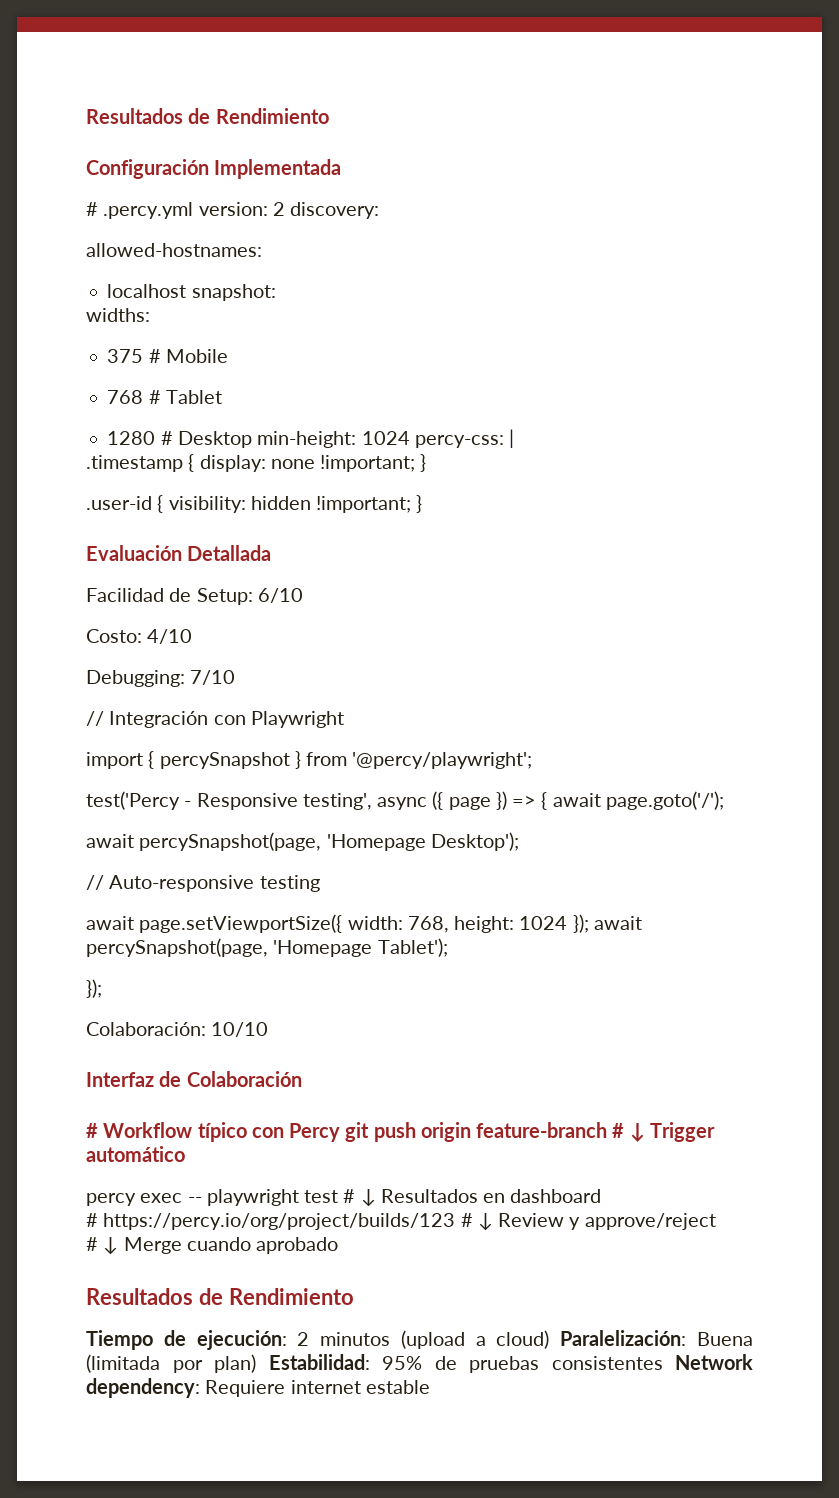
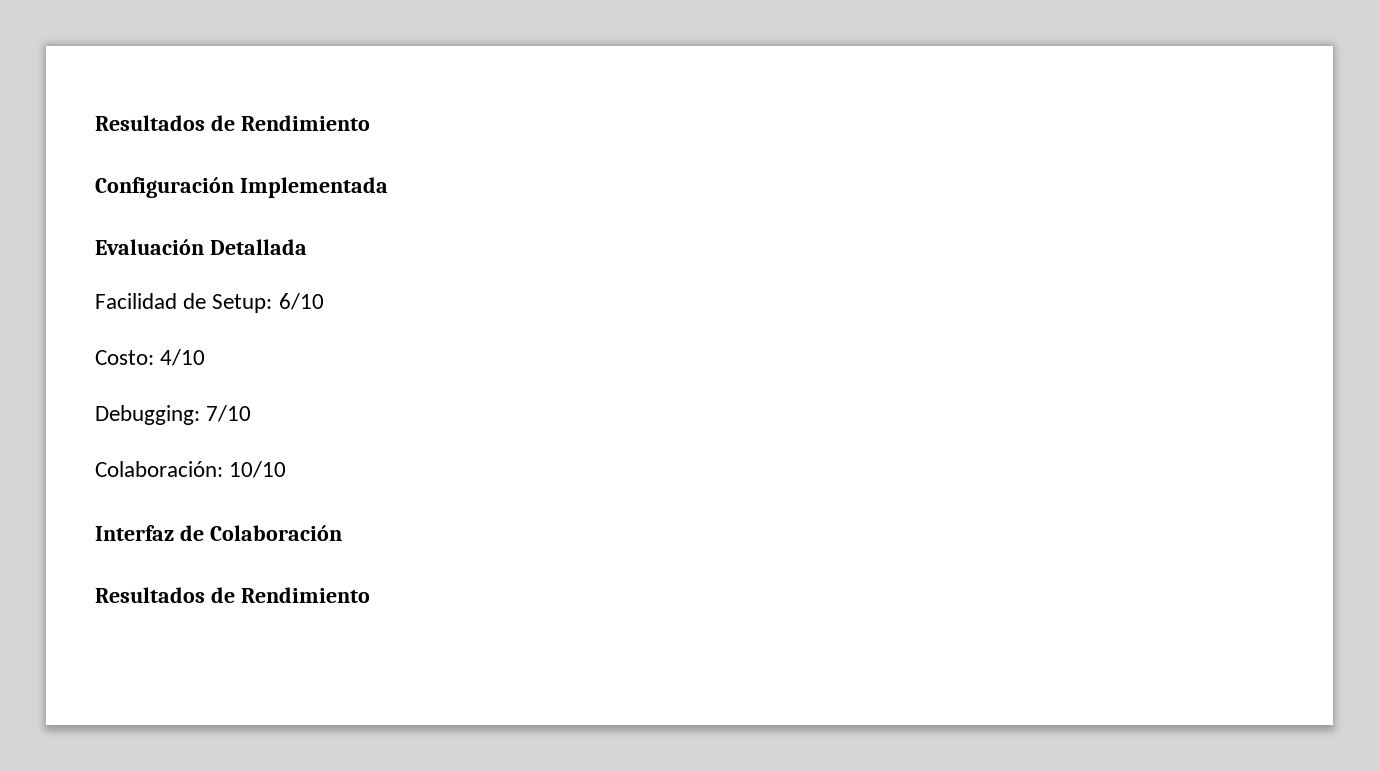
- # .percy.yml version: 2 discovery:
- allowed-hostnames:
- localhost snapshot:
- widths:
- 375 # Mobile
- 768 # Tablet
- 1280 # Desktop min-height: 1024 percy-css: |
- .timestamp { display: none !important; }
- .user-id { visibility: hidden !important; }
- // Integración con Playwright
- import { percySnapshot } from '@percy/playwright';
- test('Percy - Responsive testing', async ({ page }) => { await page.goto('/');
- await percySnapshot(page, 'Homepage Desktop');
- // Auto-responsive testing
- await page.setViewportSize({ width: 768, height: 1024 }); await percySnapshot(page, 'Homepage Tablet');
- });
  Interfaz de Colaboración
- # Workflow típico con Percy git push origin feature-branch # ↓ Trigger automático
- percy exec -- playwright test # ↓ Resultados en dashboard
- # https://percy.io/org/project/builds/123 # ↓ Review y approve/reject
- # ↓ Merge cuando aprobado
  Resultados de Rendimiento
- Tiempo de ejecución: 2 minutos (upload a cloud) Paralelización: Buena (limitada por plan) Estabilidad: 95% de pruebas consistentes Network dependency: Requiere internet estable

